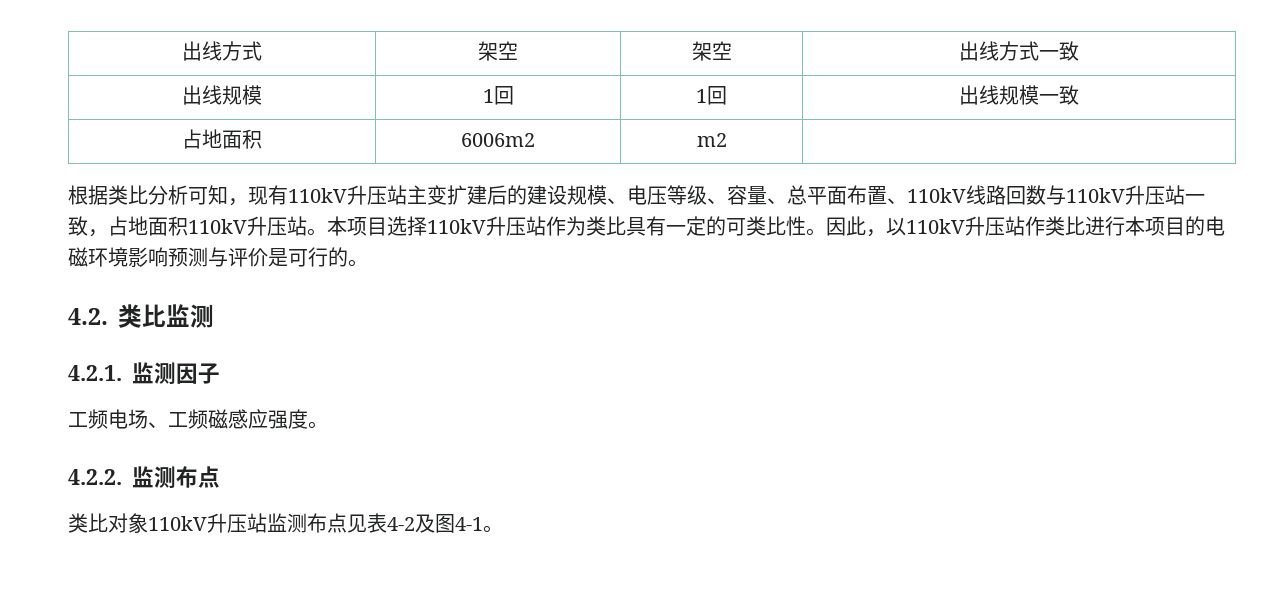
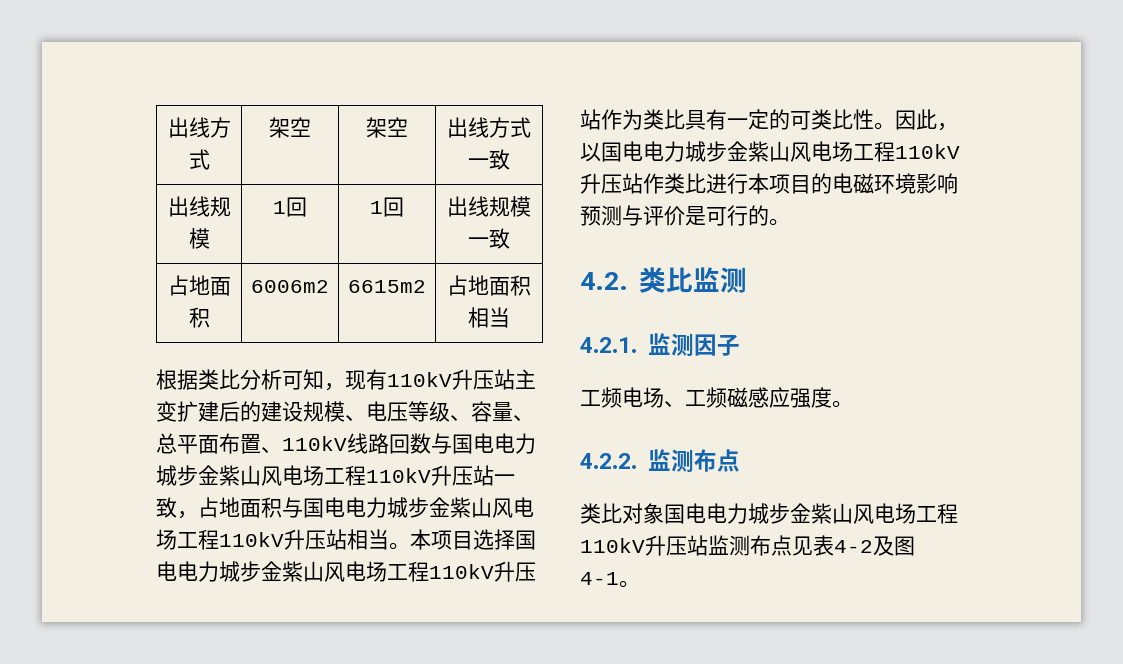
- 占地面积 | 6006m2 | m2 |
+ 占地面积 | 6006m2 | 6615m2 | 占地面积相当
- 根据类比分析可知，现有110kV升压站主变扩建后的建设规模、电压等级、容量、总平面布置、110kV线路回数与110kV升压站一致，占地面积110kV升压站。
+ 根据类比分析可知，现有110kV升压站主变扩建后的建设规模、电压等级、容量、总平面布置、110kV线路回数与国电电力城步金紫山风电场工程110kV升压站一致，占地面积与国电电力城步金紫山风电场工程110kV升压站相当。
- 本项目选择110kV升压站作为类比具有一定的可类比性。
+ 本项目选择国电电力城步金紫山风电场工程110kV升压站作为类比具有一定的可类比性。
- 因此，以110kV升压站作类比进行本项目的电磁环境影响预测与评价是可行的。
+ 因此，以国电电力城步金紫山风电场工程110kV升压站作类比进行本项目的电磁环境影响预测与评价是可行的。
- 类比对象110kV升压站监测布点见表4-2及图4-1。
+ 类比对象国电电力城步金紫山风电场工程110kV升压站监测布点见表4-2及图4-1。

